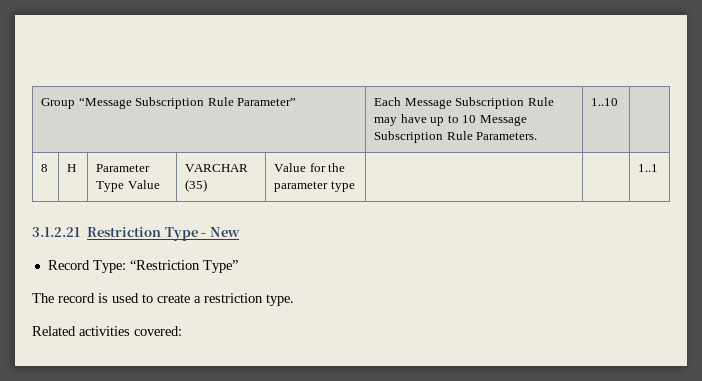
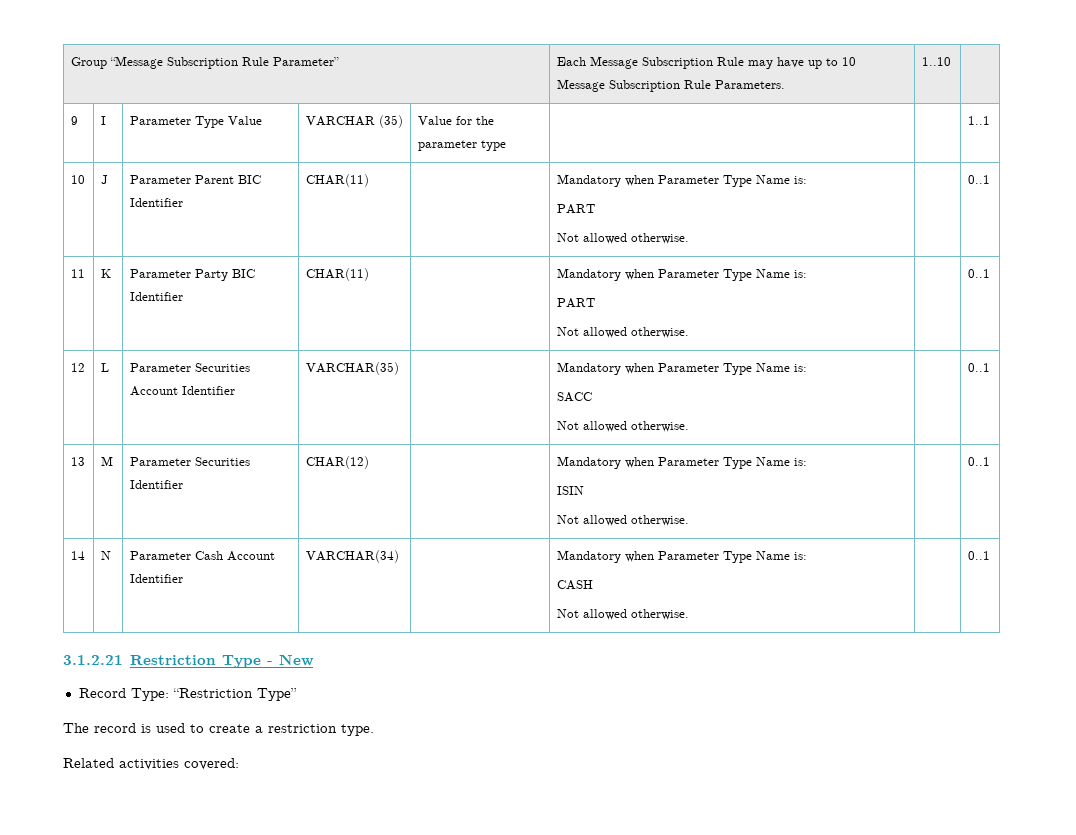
- 8 | H | Parameter Type Value | VARCHAR (35) | Value for the parameter type | | | 1..1
+ 9 | I | Parameter Type Value | VARCHAR (35) | Value for the parameter type | | | 1..1
+ 10 | J | Parameter Parent BIC Identifier | CHAR(11) | | Mandatory when Parameter Type Name is:
+ PART
+ Not allowed otherwise. | | 0..1
+ 11 | K | Parameter Party BIC Identifier | CHAR(11) | | Mandatory when Parameter Type Name is:
+ PART
+ Not allowed otherwise. | | 0..1
+ 12 | L | Parameter Securities Account Identifier | VARCHAR(35) | | Mandatory when Parameter Type Name is:
+ SACC
+ Not allowed otherwise. | | 0..1
+ 13 | M | Parameter Securities Identifier | CHAR(12) | | Mandatory when Parameter Type Name is:
+ ISIN
+ Not allowed otherwise. | | 0..1
+ 14 | N | Parameter Cash Account Identifier | VARCHAR(34) | | Mandatory when Parameter Type Name is:
+ CASH
+ Not allowed otherwise. | | 0..1

